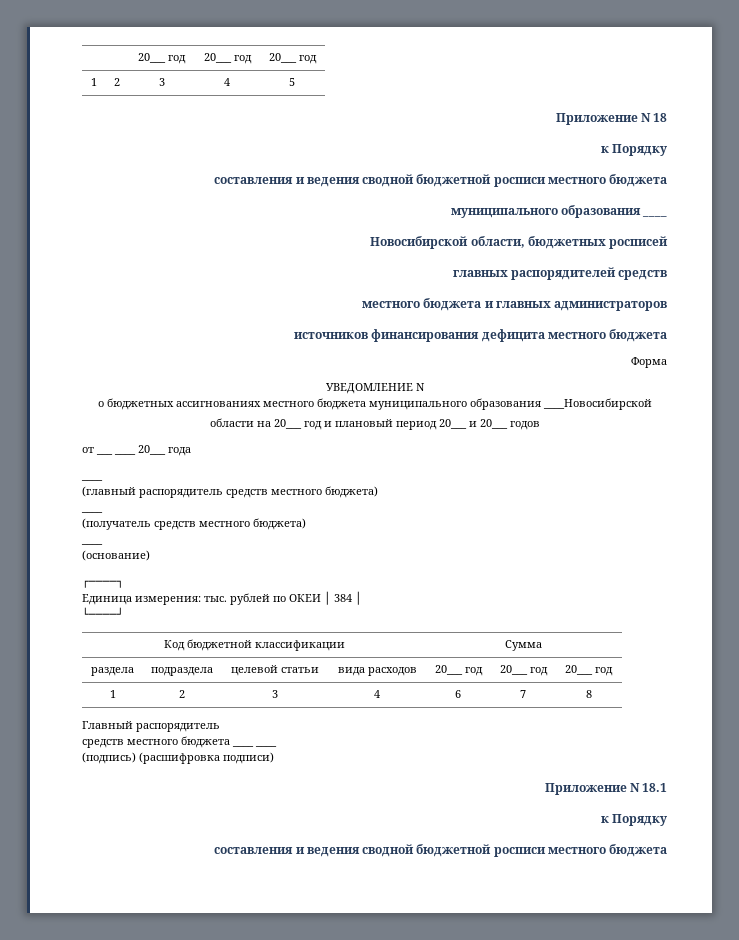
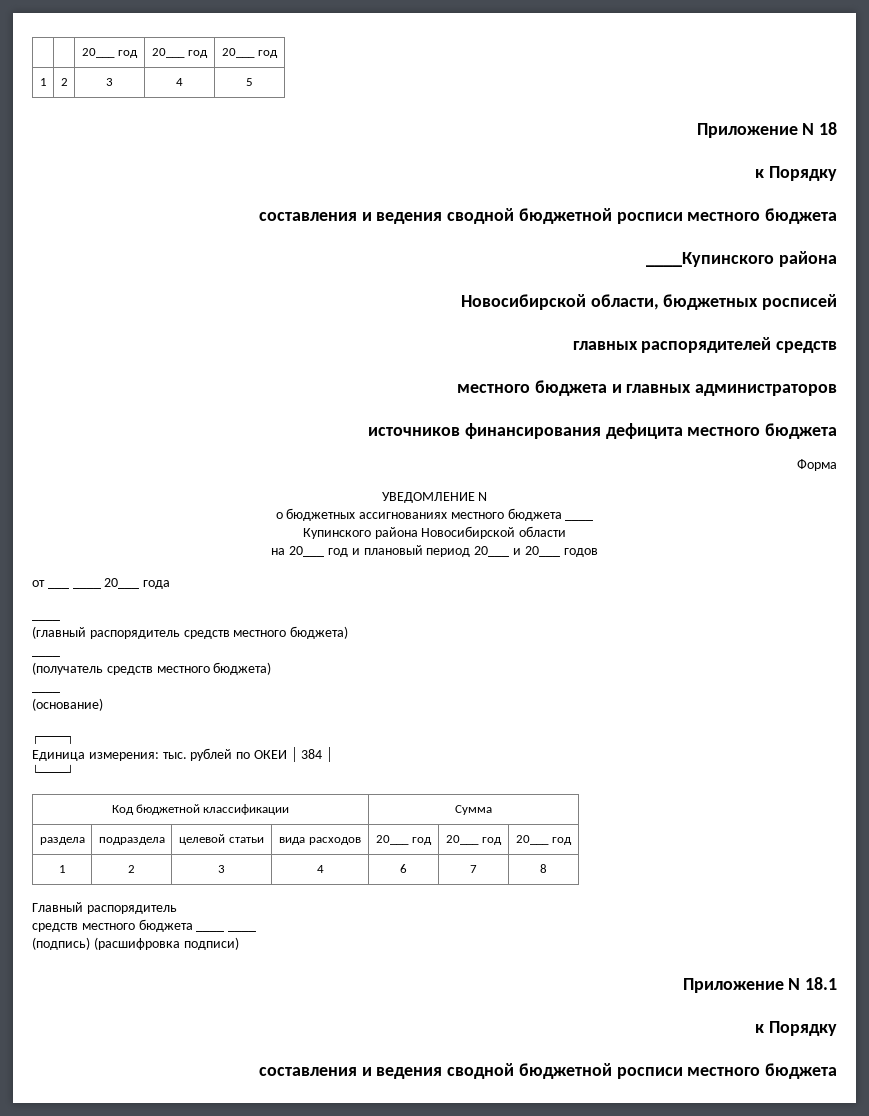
- муниципального образования ____
+ ____Купинского района
- о бюджетных ассигнованиях местного бюджета муниципального образования ____Новосибирской
- области на 20___ год и плановый период 20___ и 20___ годов
+ о бюджетных ассигнованиях местного бюджета ____
+ Купинского района Новосибирской области
+ на 20___ год и плановый период 20___ и 20___ годов

